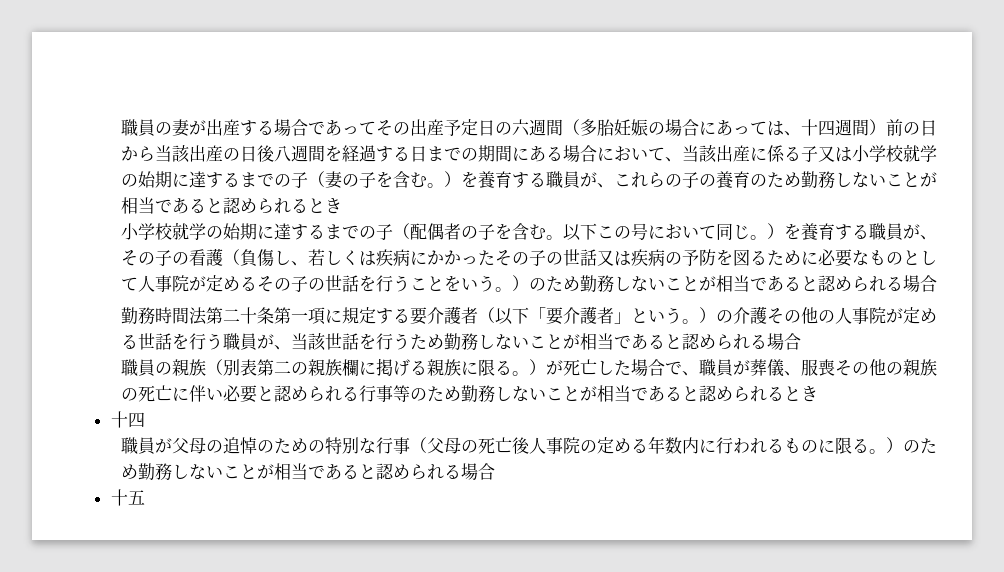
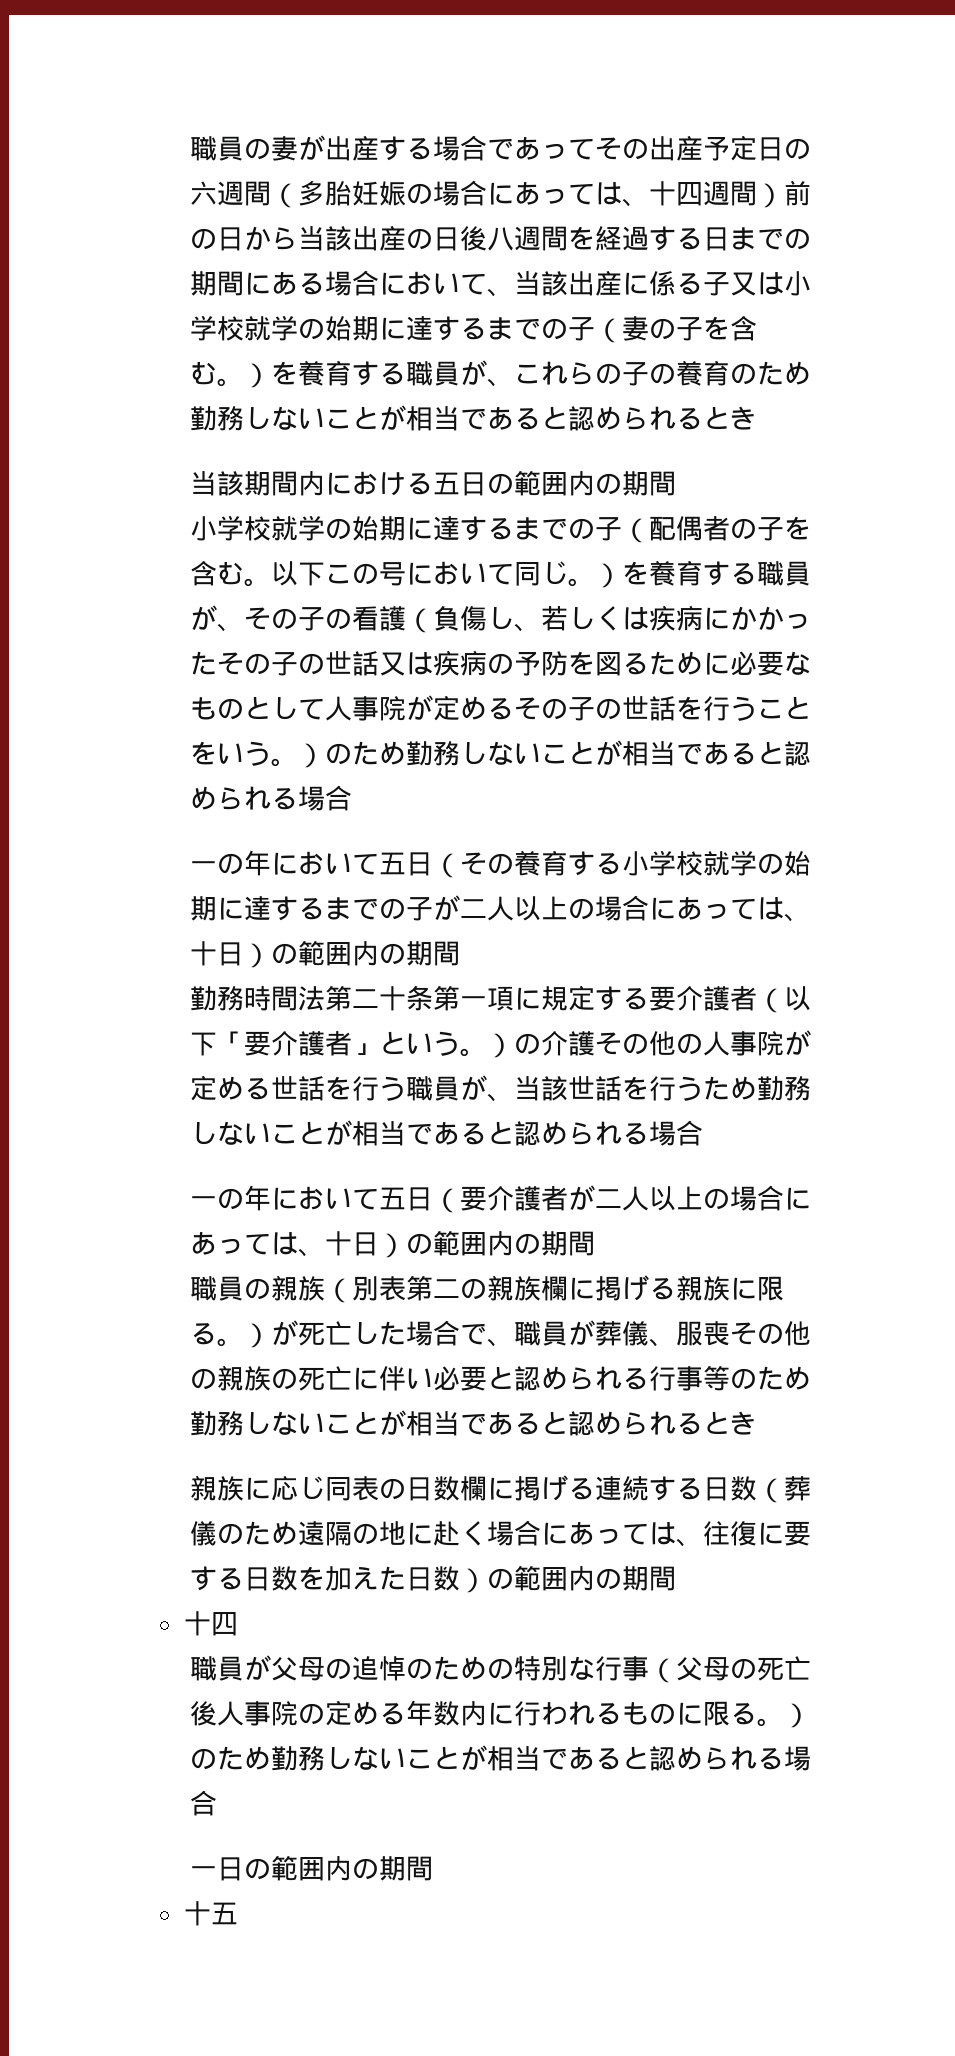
+ 当該期間内における五日の範囲内の期間
+ 一の年において五日（その養育する小学校就学の始期に達するまでの子が二人以上の場合にあっては、十日）の範囲内の期間
+ 一の年において五日（要介護者が二人以上の場合にあっては、十日）の範囲内の期間
+ 親族に応じ同表の日数欄に掲げる連続する日数（葬儀のため遠隔の地に赴く場合にあっては、往復に要する日数を加えた日数）の範囲内の期間
+ 一日の範囲内の期間

